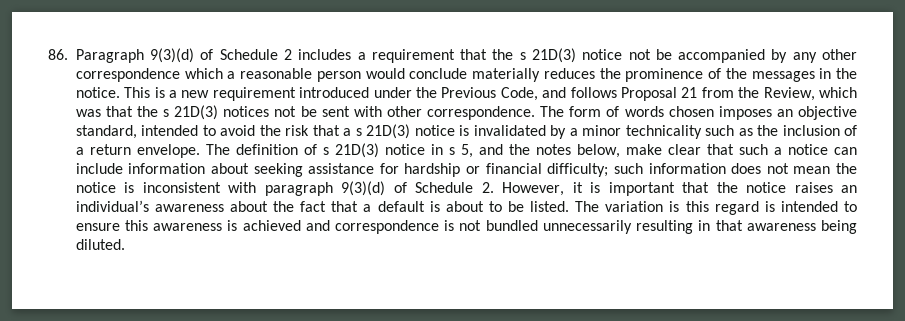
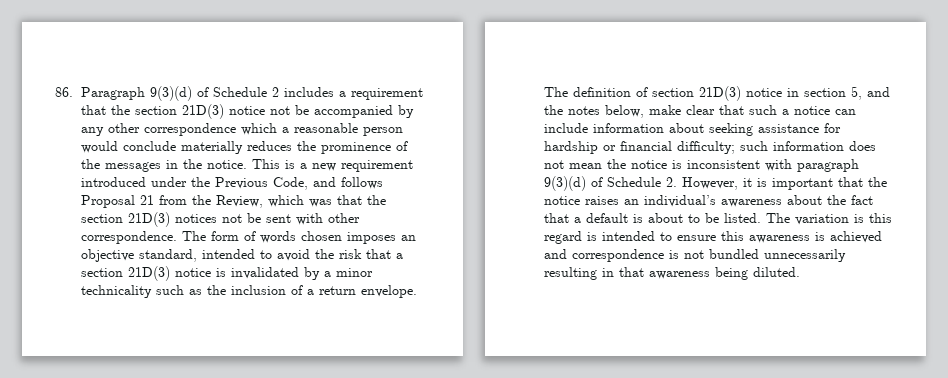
- 86. Paragraph 9(3)(d) of Schedule 2 includes a requirement that the s 21D(3) notice not be accompanied by any other correspondence which a reasonable person would conclude materially reduces the prominence of the messages in the notice.
+ 86. Paragraph 9(3)(d) of Schedule 2 includes a requirement that the section 21D(3) notice not be accompanied by any other correspondence which a reasonable person would conclude materially reduces the prominence of the messages in the notice.
- This is a new requirement introduced under the Previous Code, and follows Proposal 21 from the Review, which was that the s 21D(3) notices not be sent with other correspondence.
+ This is a new requirement introduced under the Previous Code, and follows Proposal 21 from the Review, which was that the section 21D(3) notices not be sent with other correspondence.
- The form of words chosen imposes an objective standard, intended to avoid the risk that a s 21D(3) notice is invalidated by a minor technicality such as the inclusion of a return envelope.
+ The form of words chosen imposes an objective standard, intended to avoid the risk that a section 21D(3) notice is invalidated by a minor technicality such as the inclusion of a return envelope.
- The definition of s 21D(3) notice in s 5, and the notes below, make clear that such a notice can include information about seeking assistance for hardship or financial difficulty;
+ The definition of section 21D(3) notice in section 5, and the notes below, make clear that such a notice can include information about seeking assistance for hardship or financial difficulty;

